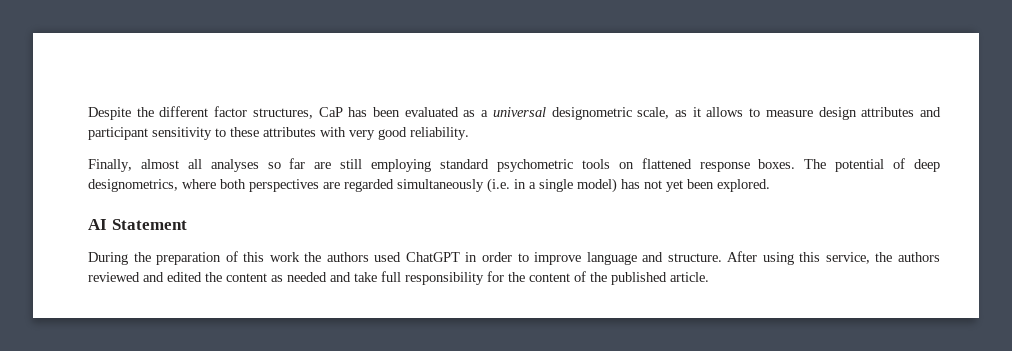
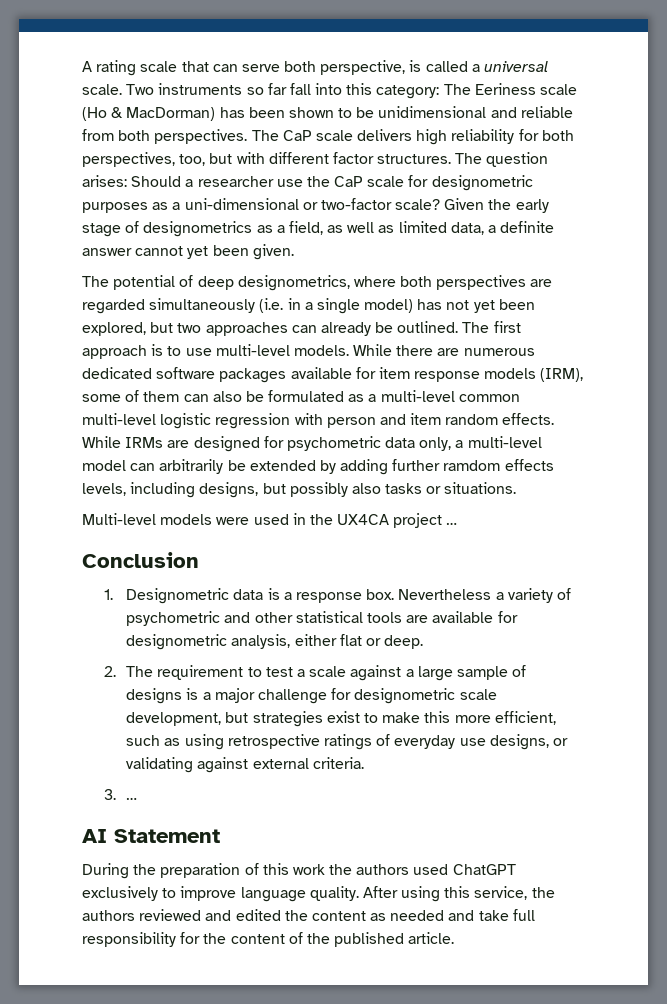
- Despite the different factor structures, CaP has been evaluated as a universal designometric scale, as it allows to measure design attributes and participant sensitivity to these attributes with very good reliability.
- Finally, almost all analyses so far are still employing standard psychometric tools on flattened response boxes. The potential of deep designometrics, where both perspectives are regarded simultaneously (i.e. in a single model) has not yet been explored.
+ A rating scale that can serve both perspective, is called a universal scale. Two instruments so far fall into this category: The Eeriness scale (Ho & MacDorman) has been shown to be unidimensional and reliable from both perspectives. The CaP scale delivers high reliability for both perspectives, too, but with different factor structures. The question arises: Should a researcher use the CaP scale for designometric purposes as a uni-dimensional or two-factor scale? Given the early stage of designometrics as a field, as well as limited data, a definite answer cannot yet been given.
+ The potential of deep designometrics, where both perspectives are regarded simultaneously (i.e. in a single model) has not yet been explored, but two approaches can already be outlined. The first approach is to use multi-level models. While there are numerous dedicated software packages available for item response models (IRM), some of them can also be formulated as a multi-level common multi-level logistic regression with person and item random effects. While IRMs are designed for psychometric data only, a multi-level model can arbitrarily be extended by adding further ramdom effects levels, including designs, but possibly also tasks or situations.
+ Multi-level models were used in the UX4CA project …
+ Conclusion
+ 1. Designometric data is a response box. Nevertheless a variety of psychometric and other statistical tools are available for designometric analysis, either flat or deep.
+ 2. The requirement to test a scale against a large sample of designs is a major challenge for designometric scale development, but strategies exist to make this more efficient, such as using retrospective ratings of everyday use designs, or validating against external criteria.
+ 3. …
- During the preparation of this work the authors used ChatGPT in order to improve language and structure.
+ During the preparation of this work the authors used ChatGPT exclusively to improve language quality.

